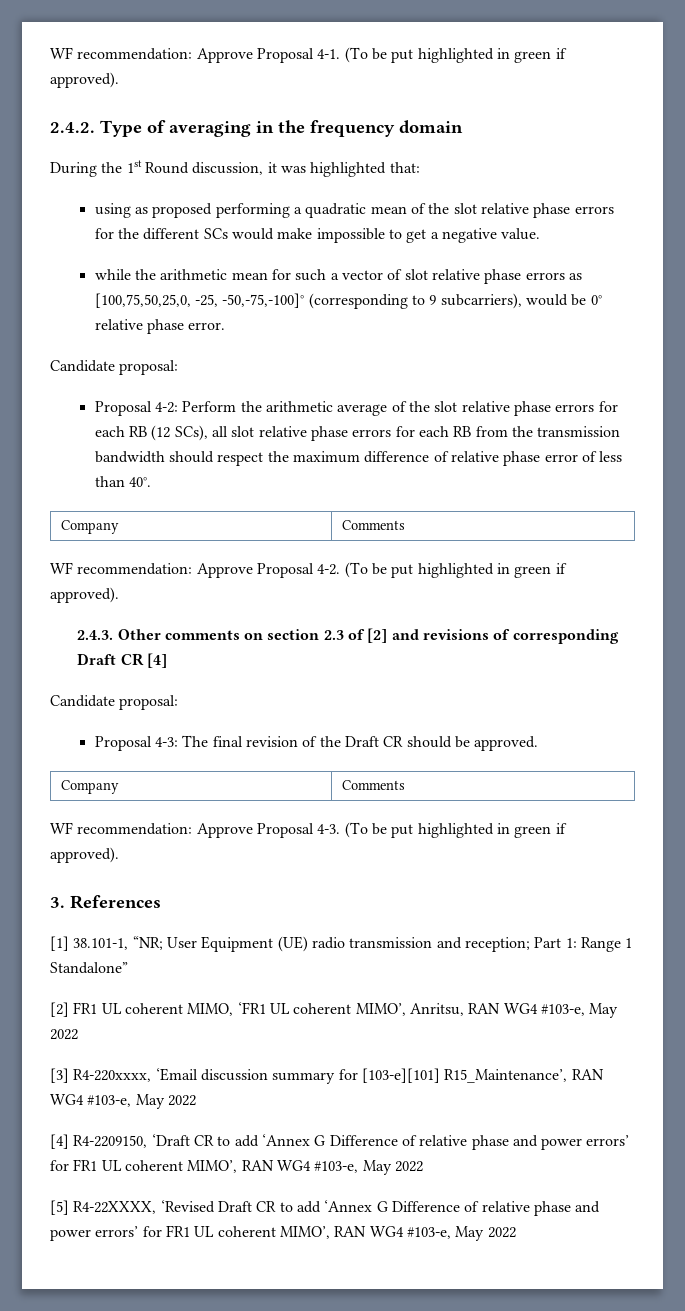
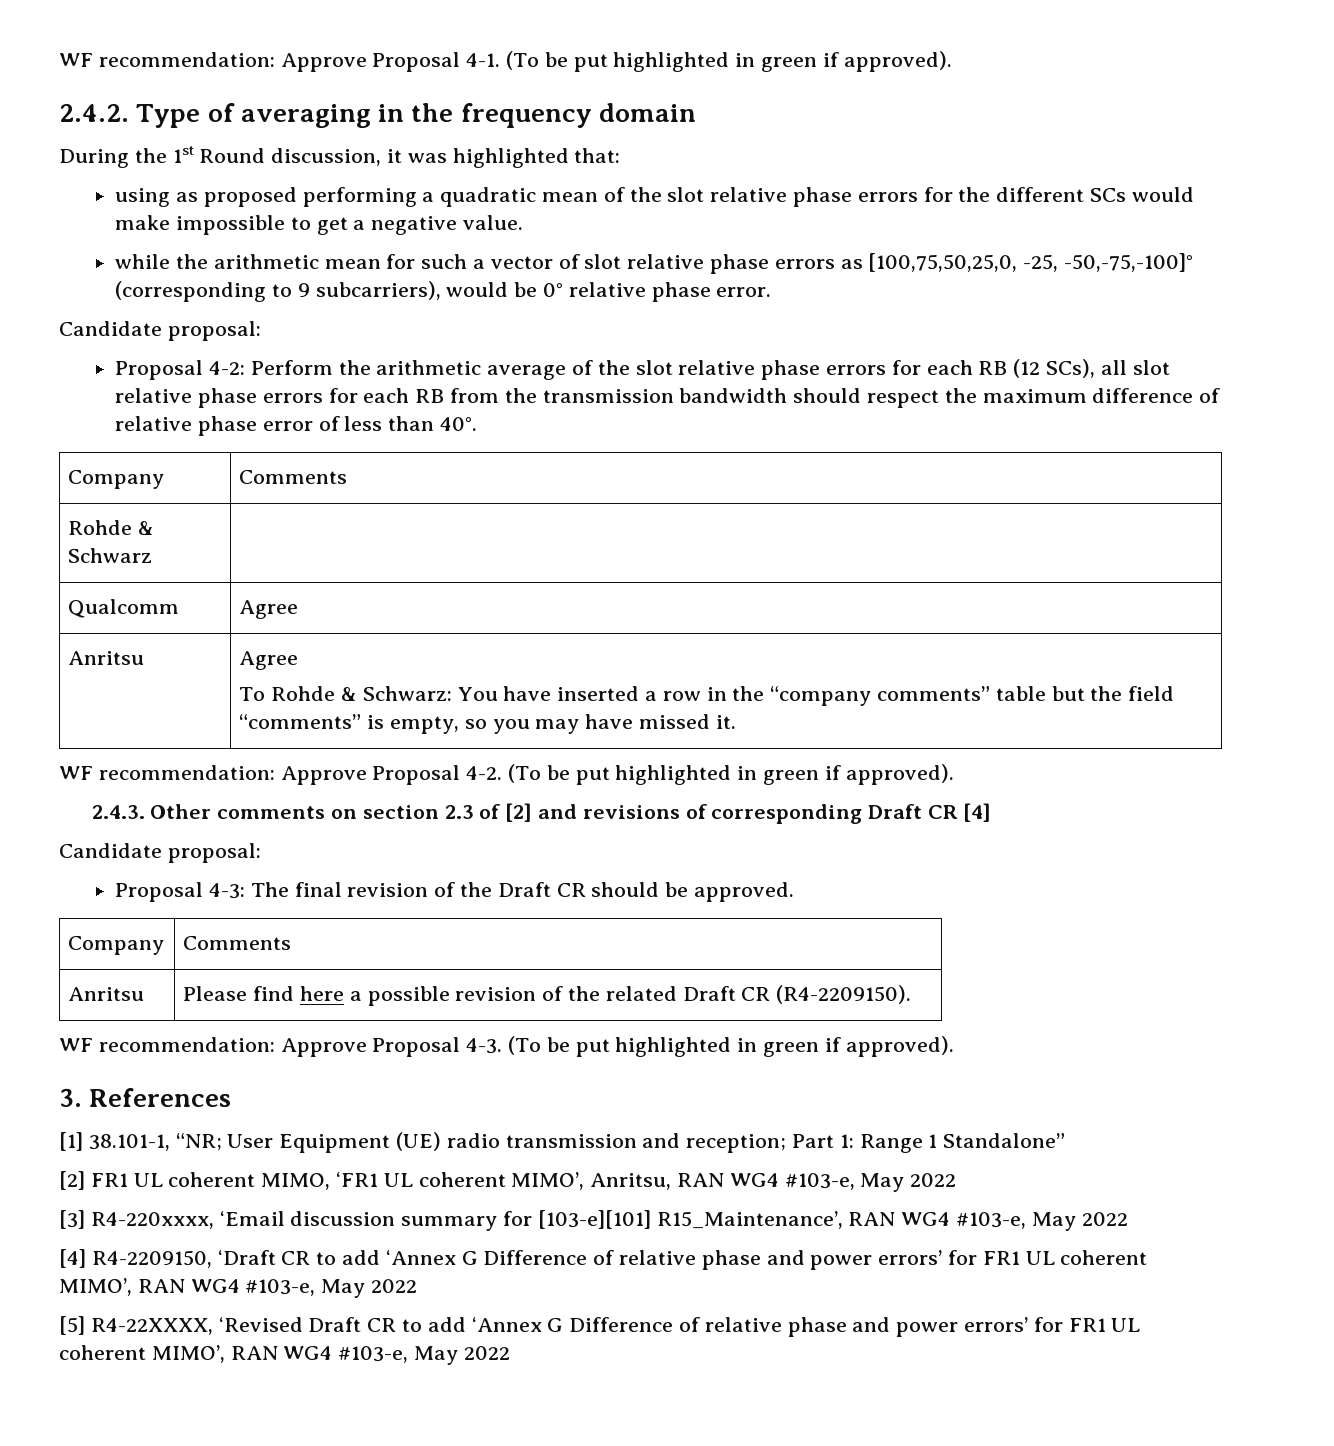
+ Rohde & Schwarz |
+ Qualcomm | Agree
+ Anritsu | Agree
+ To Rohde & Schwarz: You have inserted a row in the “company comments” table but the field “comments” is empty, so you may have missed it.
+ Anritsu | Please find here a possible revision of the related Draft CR (R4-2209150).

